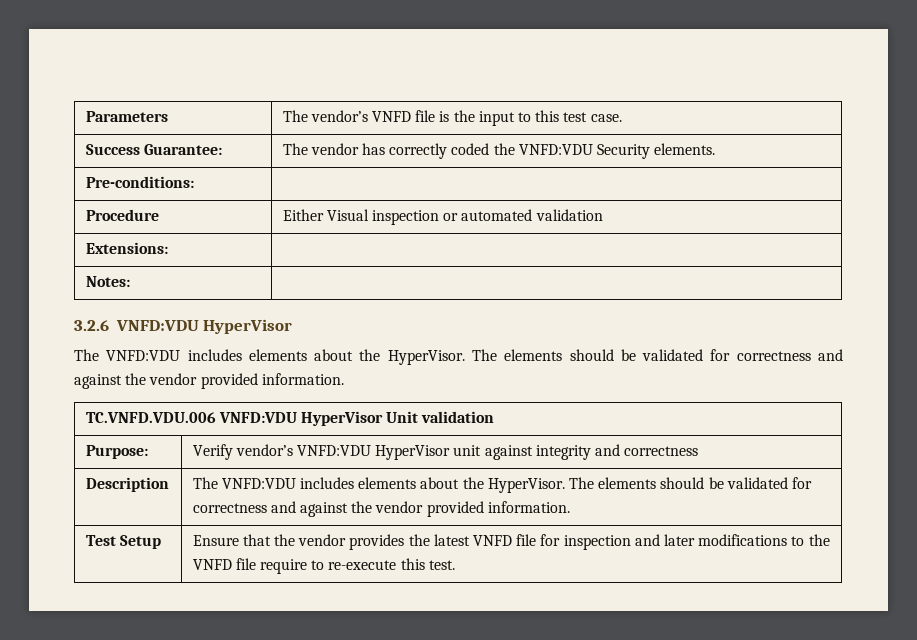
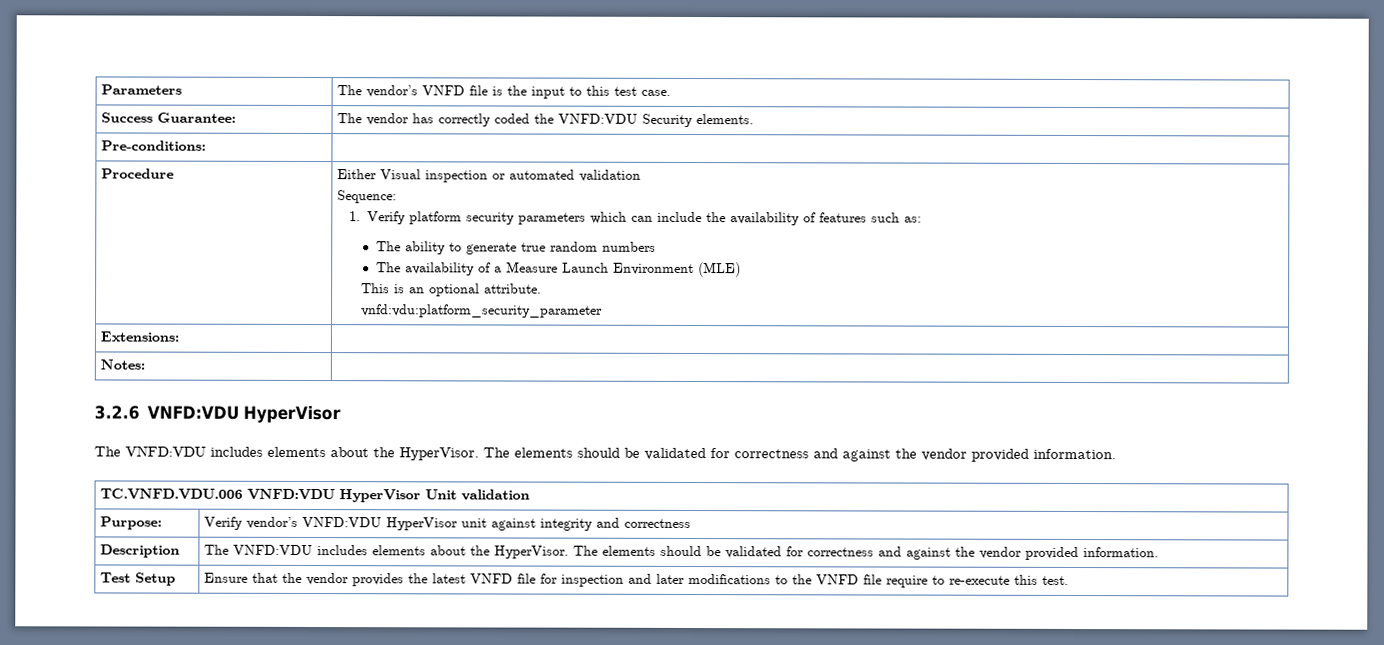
+ Sequence:
+ 1. Verify platform security parameters which can include the availability of features such as:
+ The ability to generate true random numbers
+ The availability of a Measure Launch Environment (MLE)
+ This is an optional attribute.
+ vnfd:vdu:platform_security_parameter

